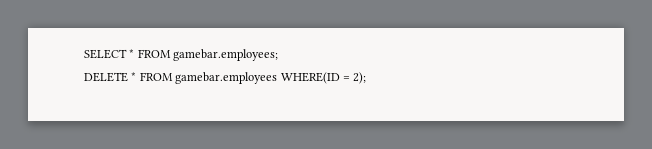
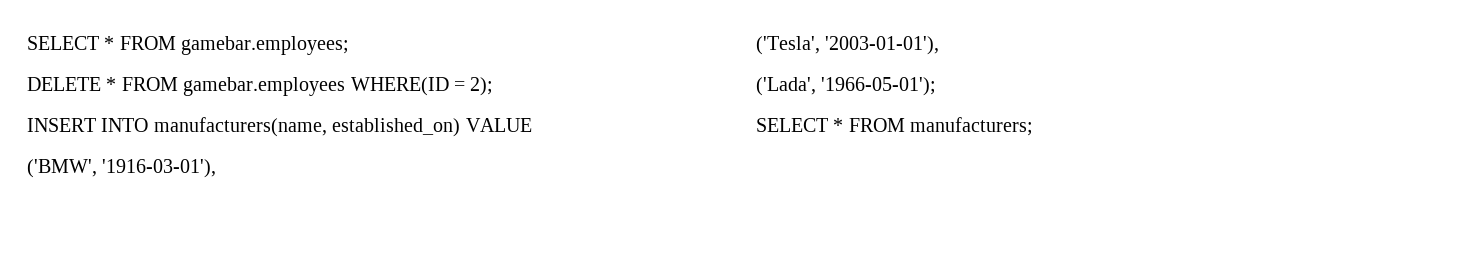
+ INSERT INTO manufacturers(name, established_on) VALUE
+ ('BMW', '1916-03-01'),
+ ('Tesla', '2003-01-01'),
+ ('Lada', '1966-05-01');
+ SELECT * FROM manufacturers;

